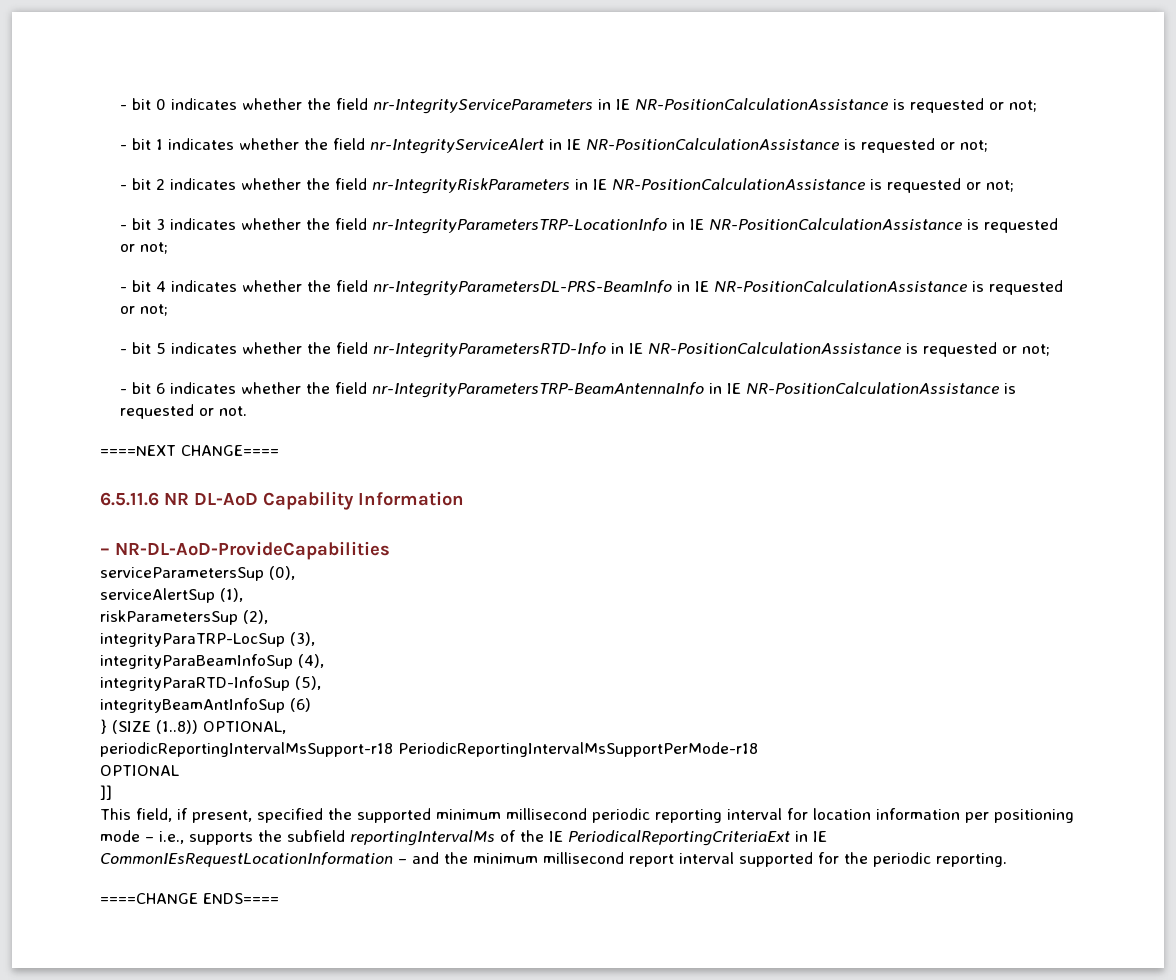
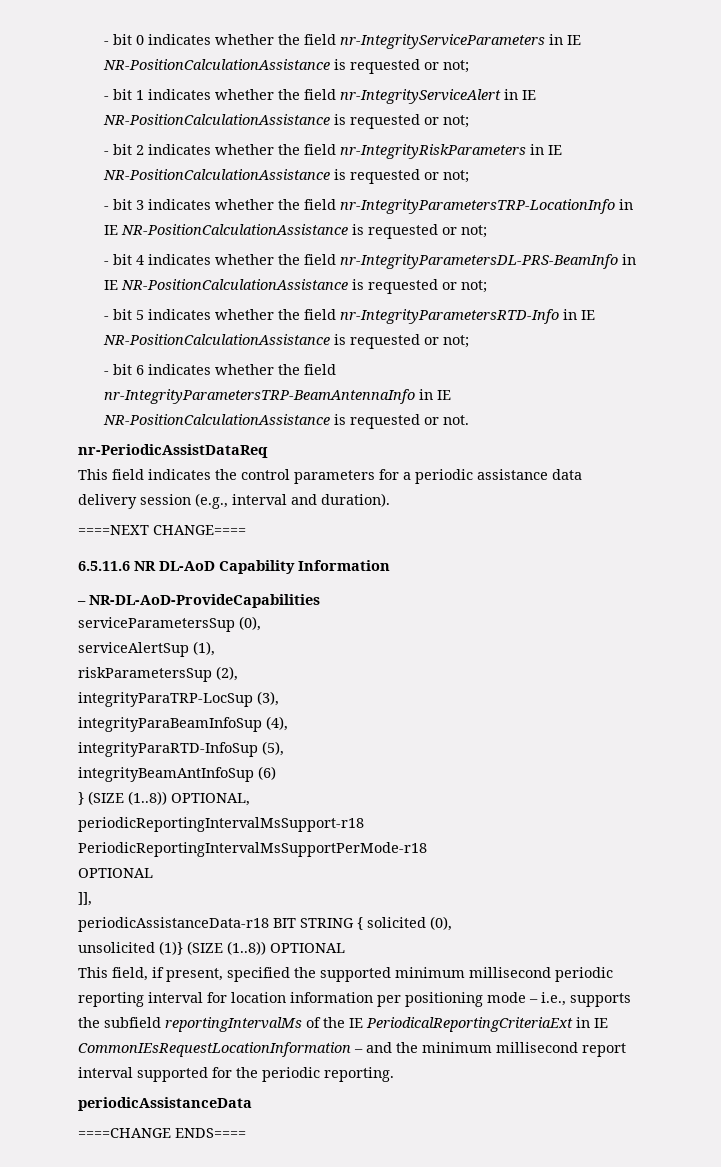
+ nr-PeriodicAssistDataReq
+ This field indicates the control parameters for a periodic assistance data delivery session (e.g., interval and duration).
- ]]
+ ]],
+ periodicAssistanceData-r18 BIT STRING { solicited (0),
+ unsolicited (1)} (SIZE (1..8)) OPTIONAL
+ periodicAssistanceData

